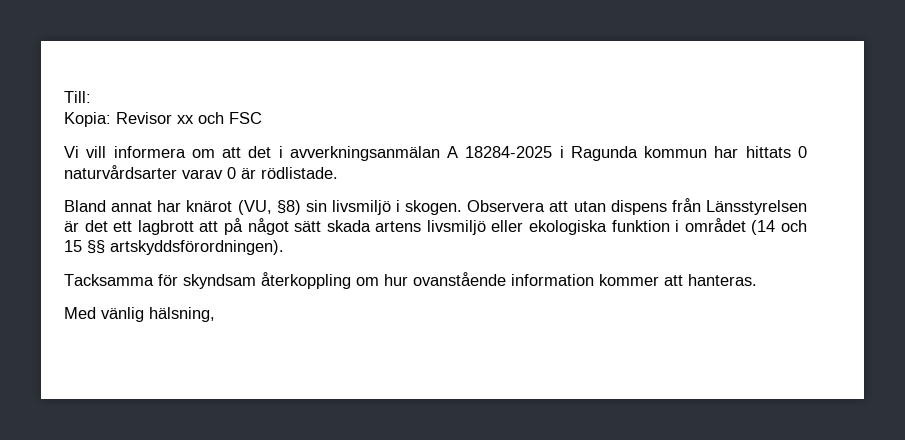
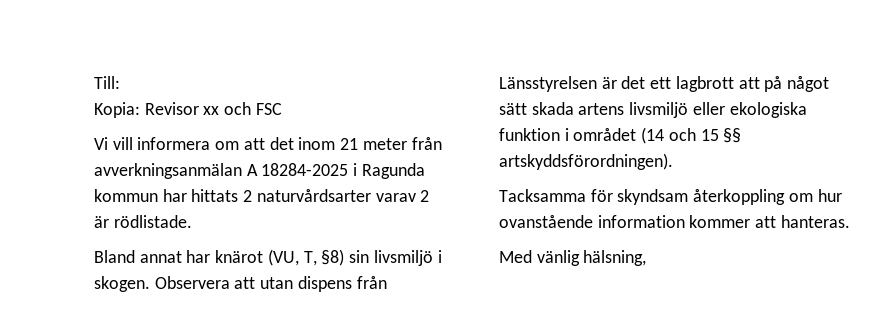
- Vi vill informera om att det i avverkningsanmälan A 18284-2025 i Ragunda kommun har hittats 0 naturvårdsarter varav 0 är rödlistade.
+ Vi vill informera om att det inom 21 meter från avverkningsanmälan A 18284-2025 i Ragunda kommun har hittats 2 naturvårdsarter varav 2 är rödlistade.
- Bland annat har knärot (VU, §8) sin livsmiljö i skogen.
+ Bland annat har knärot (VU, T, §8) sin livsmiljö i skogen.

